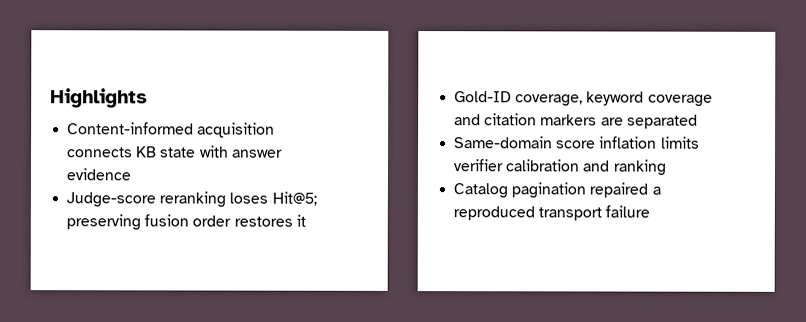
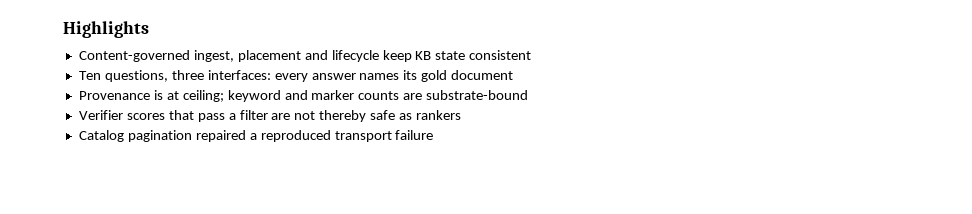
- Content-informed acquisition connects KB state with answer evidence
- Judge-score reranking loses Hit@5; preserving fusion order restores it
- Gold-ID coverage, keyword coverage and citation markers are separated
- Same-domain score inflation limits verifier calibration and ranking
+ Content-governed ingest, placement and lifecycle keep KB state consistent
+ Ten questions, three interfaces: every answer names its gold document
+ Provenance is at ceiling; keyword and marker counts are substrate-bound
+ Verifier scores that pass a filter are not thereby safe as rankers

